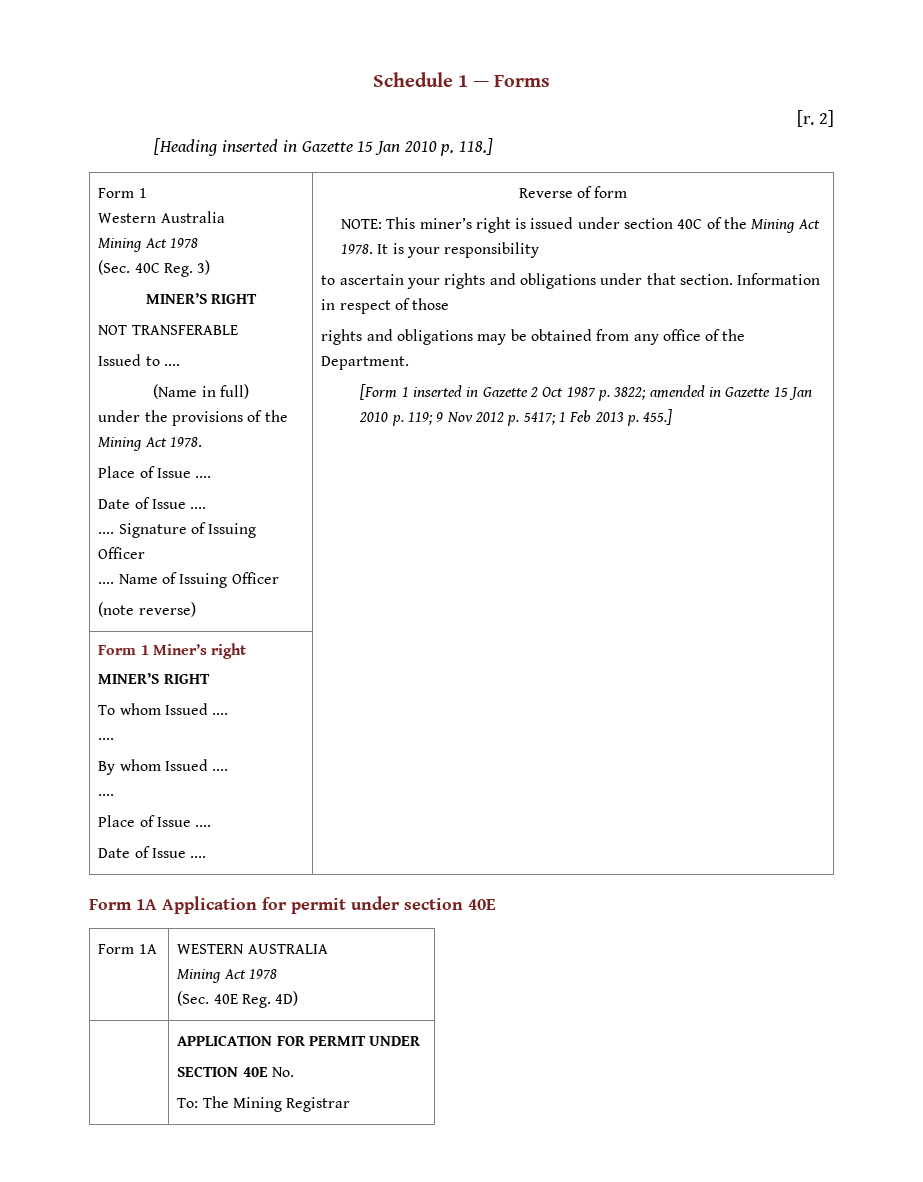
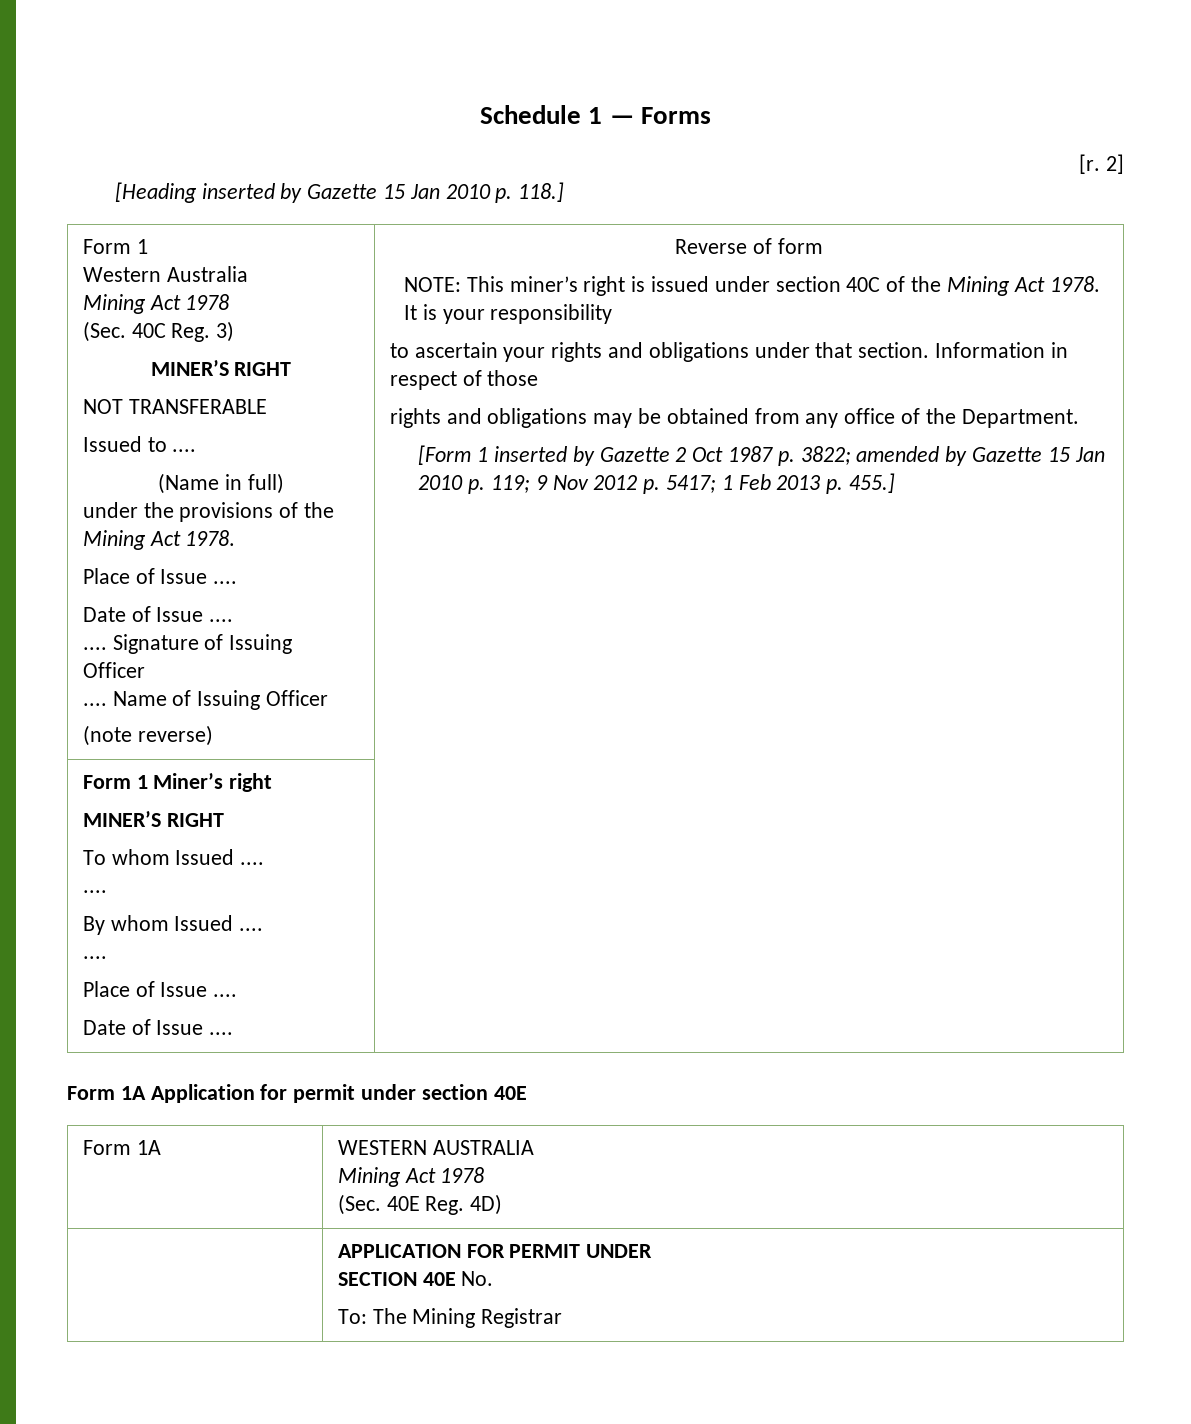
- [Heading inserted in Gazette 15 Jan 2010 p. 118.]
+ [Heading inserted by Gazette 15 Jan 2010 p. 118.]
- [Form 1 inserted in Gazette 2 Oct 1987 p. 3822; amended in Gazette 15 Jan 2010 p. 119; 9 Nov 2012 p. 5417; 1 Feb 2013 p. 455.]
+ [Form 1 inserted by Gazette 2 Oct 1987 p. 3822; amended by Gazette 15 Jan 2010 p. 119; 9 Nov 2012 p. 5417; 1 Feb 2013 p. 455.]

